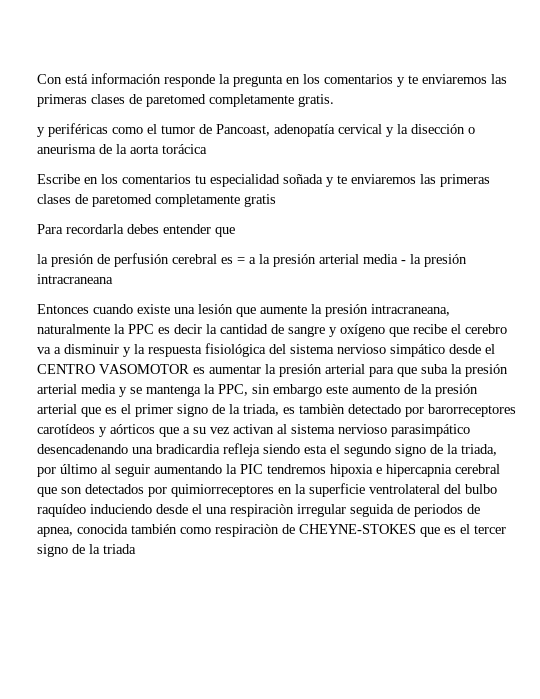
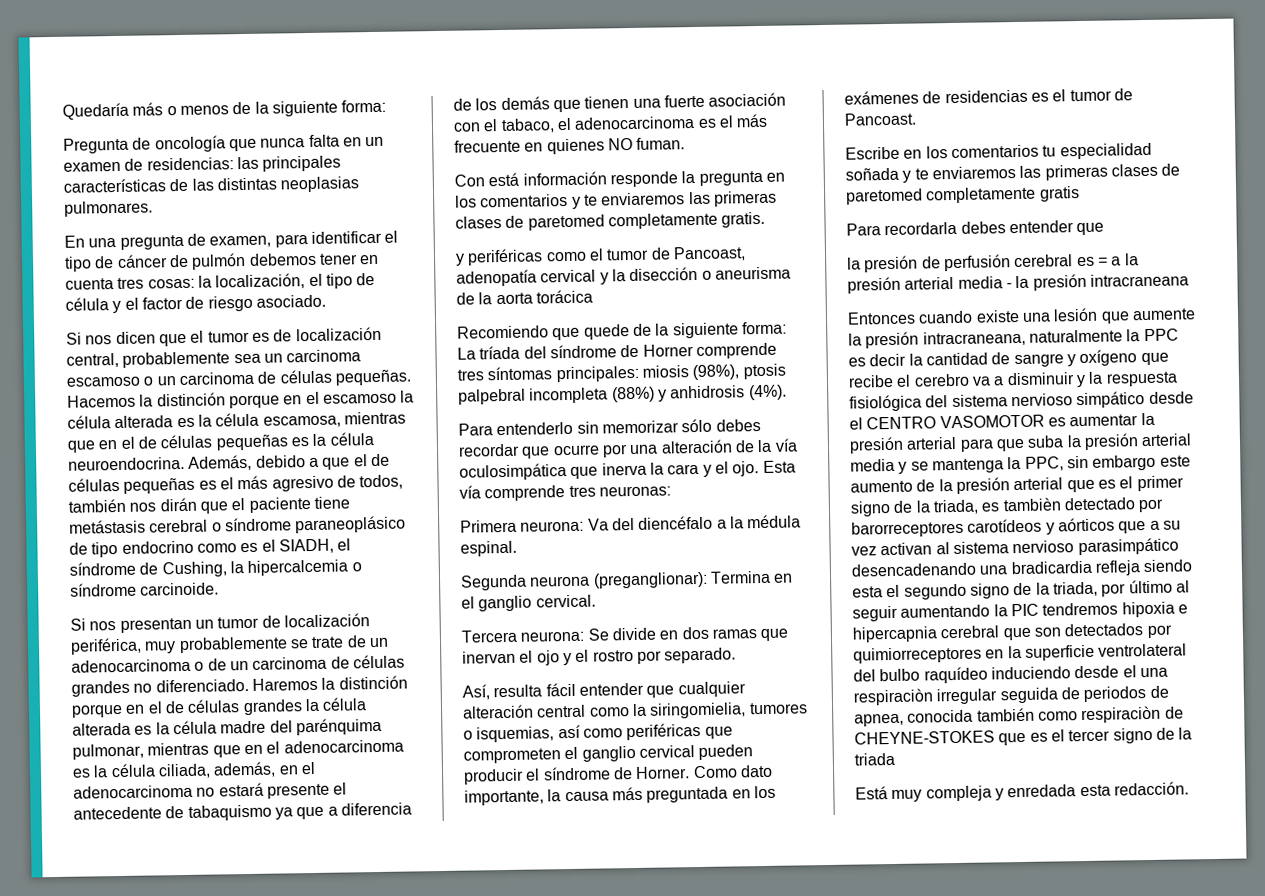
+ Quedaría más o menos de la siguiente forma:
+ Pregunta de oncología que nunca falta en un examen de residencias: las principales características de las distintas neoplasias pulmonares.
+ En una pregunta de examen, para identificar el tipo de cáncer de pulmón debemos tener en cuenta tres cosas: la localización, el tipo de célula y el factor de riesgo asociado.
+ Si nos dicen que el tumor es de localización central, probablemente sea un carcinoma escamoso o un carcinoma de células pequeñas. Hacemos la distinción porque en el escamoso la célula alterada es la célula escamosa, mientras que en el de células pequeñas es la célula neuroendocrina. Además, debido a que el de células pequeñas es el más agresivo de todos, también nos dirán que el paciente tiene metástasis cerebral o síndrome paraneoplásico de tipo endocrino como es el SIADH, el síndrome de Cushing, la hipercalcemia o síndrome carcinoide.
+ Si nos presentan un tumor de localización periférica, muy probablemente se trate de un adenocarcinoma o de un carcinoma de células grandes no diferenciado. Haremos la distinción porque en el de células grandes la célula alterada es la célula madre del parénquima pulmonar, mientras que en el adenocarcinoma es la célula ciliada, además, en el adenocarcinoma no estará presente el antecedente de tabaquismo ya que a diferencia de los demás que tienen una fuerte asociación con el tabaco, el adenocarcinoma es el más frecuente en quienes NO fuman.
+ Recomiendo que quede de la siguiente forma: La tríada del síndrome de Horner comprende tres síntomas principales: miosis (98%), ptosis palpebral incompleta (88%) y anhidrosis (4%).
+ Para entenderlo sin memorizar sólo debes recordar que ocurre por una alteración de la vía oculosimpática que inerva la cara y el ojo. Esta vía comprende tres neuronas:
+ Primera neurona: Va del diencéfalo a la médula espinal.
+ Segunda neurona (preganglionar): Termina en el ganglio cervical.
+ Tercera neurona: Se divide en dos ramas que inervan el ojo y el rostro por separado.
+ Así, resulta fácil entender que cualquier alteración central como la siringomielia, tumores o isquemias, así como periféricas que comprometen el ganglio cervical pueden producir el síndrome de Horner. Como dato importante, la causa más preguntada en los exámenes de residencias es el tumor de Pancoast.
+ Está muy compleja y enredada esta redacción.

